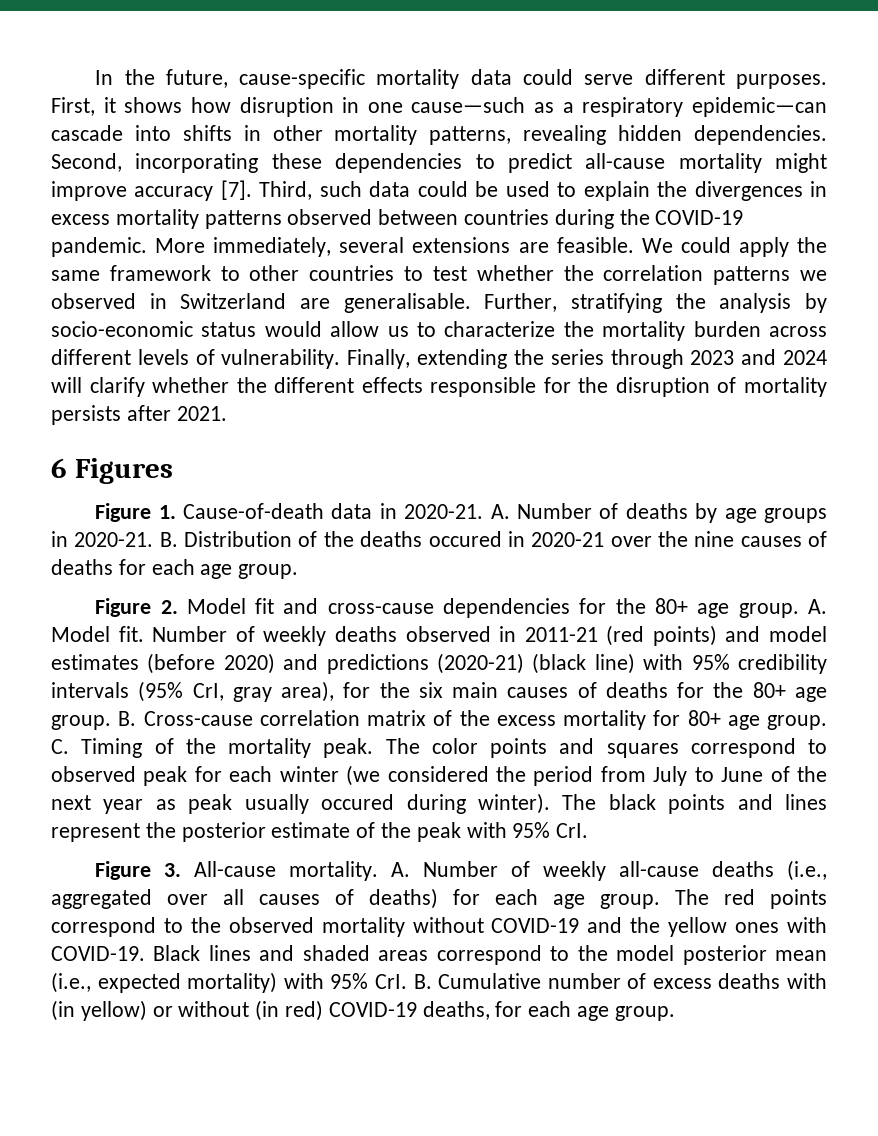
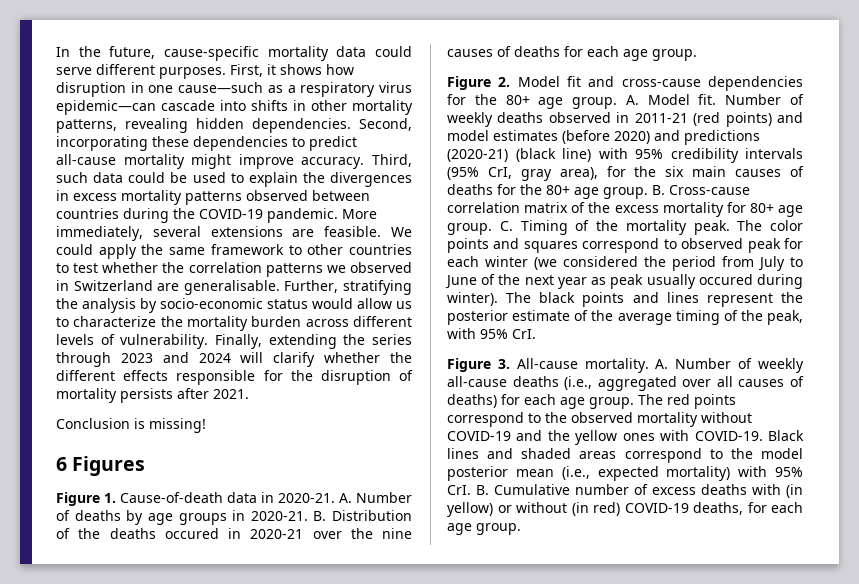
- First, it shows how disruption in one cause—such as a respiratory epidemic—can cascade into shifts in other mortality patterns, revealing hidden dependencies.
+ First, it shows how disruption in one cause—such as a respiratory virus epidemic—can cascade into shifts in other mortality patterns, revealing hidden dependencies.
- Second, incorporating these dependencies to predict all-cause mortality might improve accuracy [7].
+ Second, incorporating these dependencies to predict all-cause mortality might improve accuracy.
+ Conclusion is missing!
- The black points and lines represent the posterior estimate of the peak with 95% CrI.
+ The black points and lines represent the posterior estimate of the average timing of the peak, with 95% CrI.

